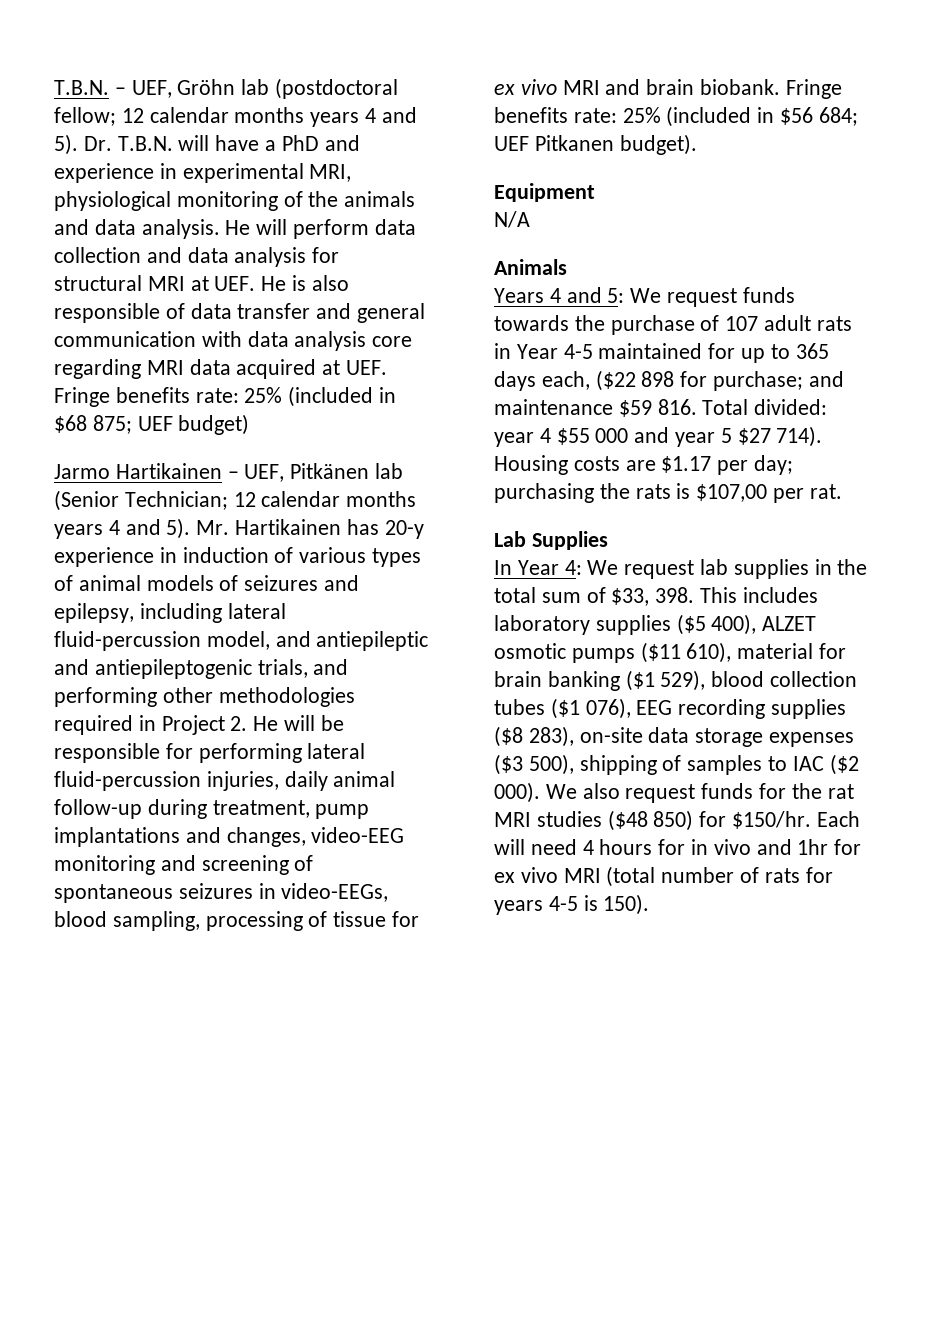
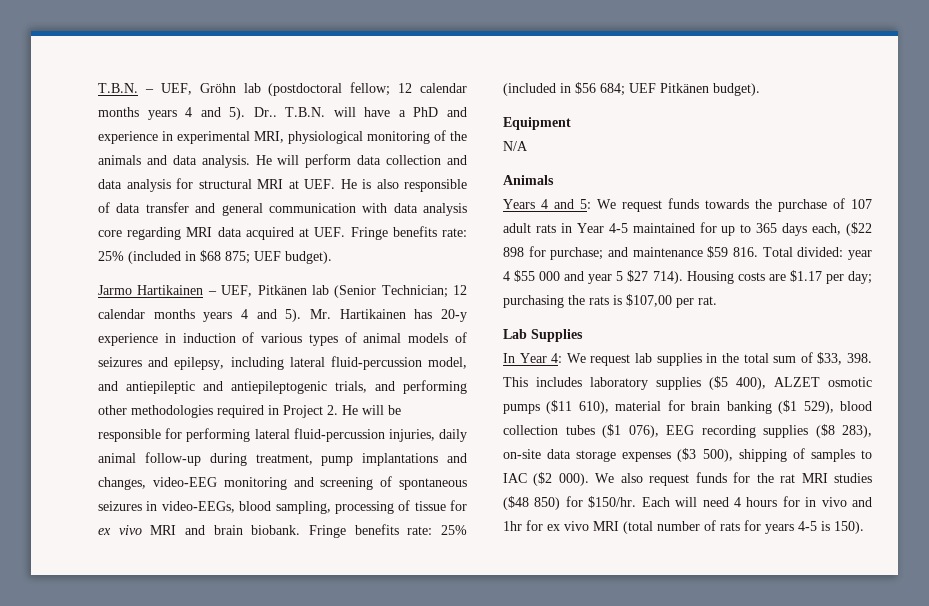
- Dr. T.B.N. will have a PhD and experience in experimental MRI, physiological monitoring of the animals and data analysis.
+ Dr.. T.B.N. will have a PhD and experience in experimental MRI, physiological monitoring of the animals and data analysis.
- He will perform data collection and data analysis for structural MRI at UEF. He is also responsible of data transfer and general communication with data analysis core regarding MRI data acquired at UEF. Fringe benefits rate: 25% (included in $68 875; UEF budget)
+ He will perform data collection and data analysis for structural MRI at UEF. He is also responsible of data transfer and general communication with data analysis core regarding MRI data acquired at UEF. Fringe benefits rate: 25% (included in $68 875; UEF budget).
- Fringe benefits rate: 25% (included in $56 684; UEF Pitkanen budget).
+ Fringe benefits rate: 25% (included in $56 684; UEF Pitkänen budget).

